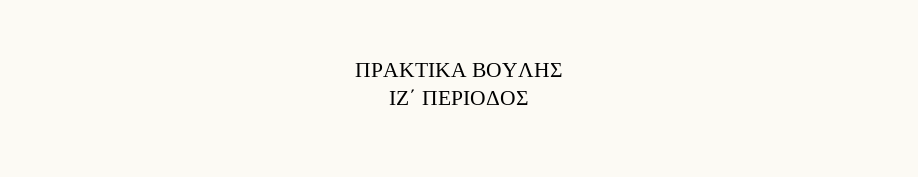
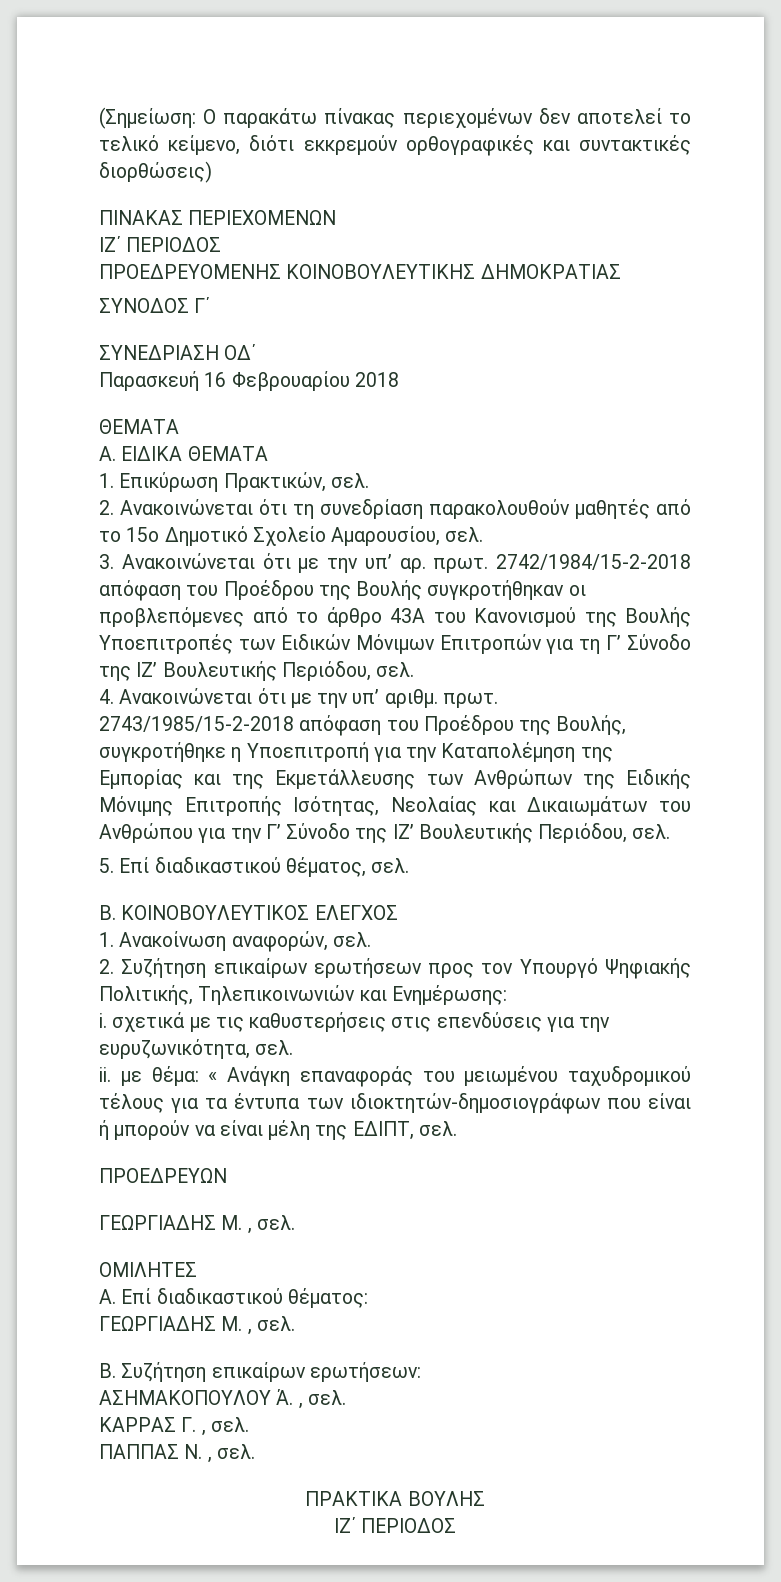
+ (Σημείωση: Ο παρακάτω πίνακας περιεχομένων δεν αποτελεί το τελικό κείμενο, διότι εκκρεμούν ορθογραφικές και συντακτικές διορθώσεις)
+ ΠΙΝΑΚΑΣ ΠΕΡΙΕΧΟΜΕΝΩΝ
+ ΙΖ΄ ΠΕΡΙΟΔΟΣ
+ ΠΡΟΕΔΡΕΥΟΜΕΝΗΣ ΚΟΙΝΟΒΟΥΛΕΥΤΙΚΗΣ ΔΗΜΟΚΡΑΤΙΑΣ
+ ΣΥΝΟΔΟΣ Γ΄
+ ΣΥΝΕΔΡΙΑΣΗ ΟΔ΄
+ Παρασκευή 16 Φεβρουαρίου 2018
+ ΘΕΜΑΤΑ
+ Α. ΕΙΔΙΚΑ ΘΕΜΑΤΑ
+ 1. Επικύρωση Πρακτικών, σελ.
+ 2. Ανακοινώνεται ότι τη συνεδρίαση παρακολουθούν μαθητές από το 15ο Δημοτικό Σχολείο Αμαρουσίου, σελ.
+ 3. Ανακοινώνεται ότι με την υπ’ αρ. πρωτ. 2742/1984/15-2-2018 απόφαση του Προέδρου της Βουλής συγκροτήθηκαν οι προβλεπόμενες από το άρθρο 43Α του Κανονισμού της Βουλής Υποεπιτροπές των Ειδικών Μόνιμων Επιτροπών για τη Γ’ Σύνοδο της ΙΖ’ Βουλευτικής Περιόδου, σελ.
+ 4. Ανακοινώνεται ότι με την υπ’ αριθμ. πρωτ. 2743/1985/15-2-2018 απόφαση του Προέδρου της Βουλής, συγκροτήθηκε η Υποεπιτροπή για την Καταπολέμηση της Εμπορίας και της Εκμετάλλευσης των Ανθρώπων της Ειδικής Μόνιμης Επιτροπής Ισότητας, Νεολαίας και Δικαιωμάτων του Ανθρώπου για την Γ’ Σύνοδο της ΙΖ’ Βουλευτικής Περιόδου, σελ.
+ 5. Επί διαδικαστικού θέματος, σελ.
+ Β. ΚΟΙΝΟΒΟΥΛΕΥΤΙΚΟΣ ΕΛΕΓΧΟΣ
+ 1. Ανακοίνωση αναφορών, σελ.
+ 2. Συζήτηση επικαίρων ερωτήσεων προς τον Υπουργό Ψηφιακής Πολιτικής, Τηλεπικοινωνιών και Ενημέρωσης:
+ i. σχετικά με τις καθυστερήσεις στις επενδύσεις για την ευρυζωνικότητα, σελ.
+ ii. με θέμα: « Ανάγκη επαναφοράς του μειωμένου ταχυδρομικού τέλους για τα έντυπα των ιδιοκτητών-δημοσιογράφων που είναι ή μπορούν να είναι μέλη της ΕΔΙΠΤ, σελ.
+ ΠΡΟΕΔΡΕΥΩΝ
+ ΓΕΩΡΓΙΑΔΗΣ Μ. , σελ.
+ ΟΜΙΛΗΤΕΣ
+ Α. Επί διαδικαστικού θέματος:
+ ΓΕΩΡΓΙΑΔΗΣ Μ. , σελ.
+ Β. Συζήτηση επικαίρων ερωτήσεων:
+ ΑΣΗΜΑΚΟΠΟΥΛΟΥ Ά. , σελ.
+ ΚΑΡΡΑΣ Γ. , σελ.
+ ΠΑΠΠΑΣ Ν. , σελ.

